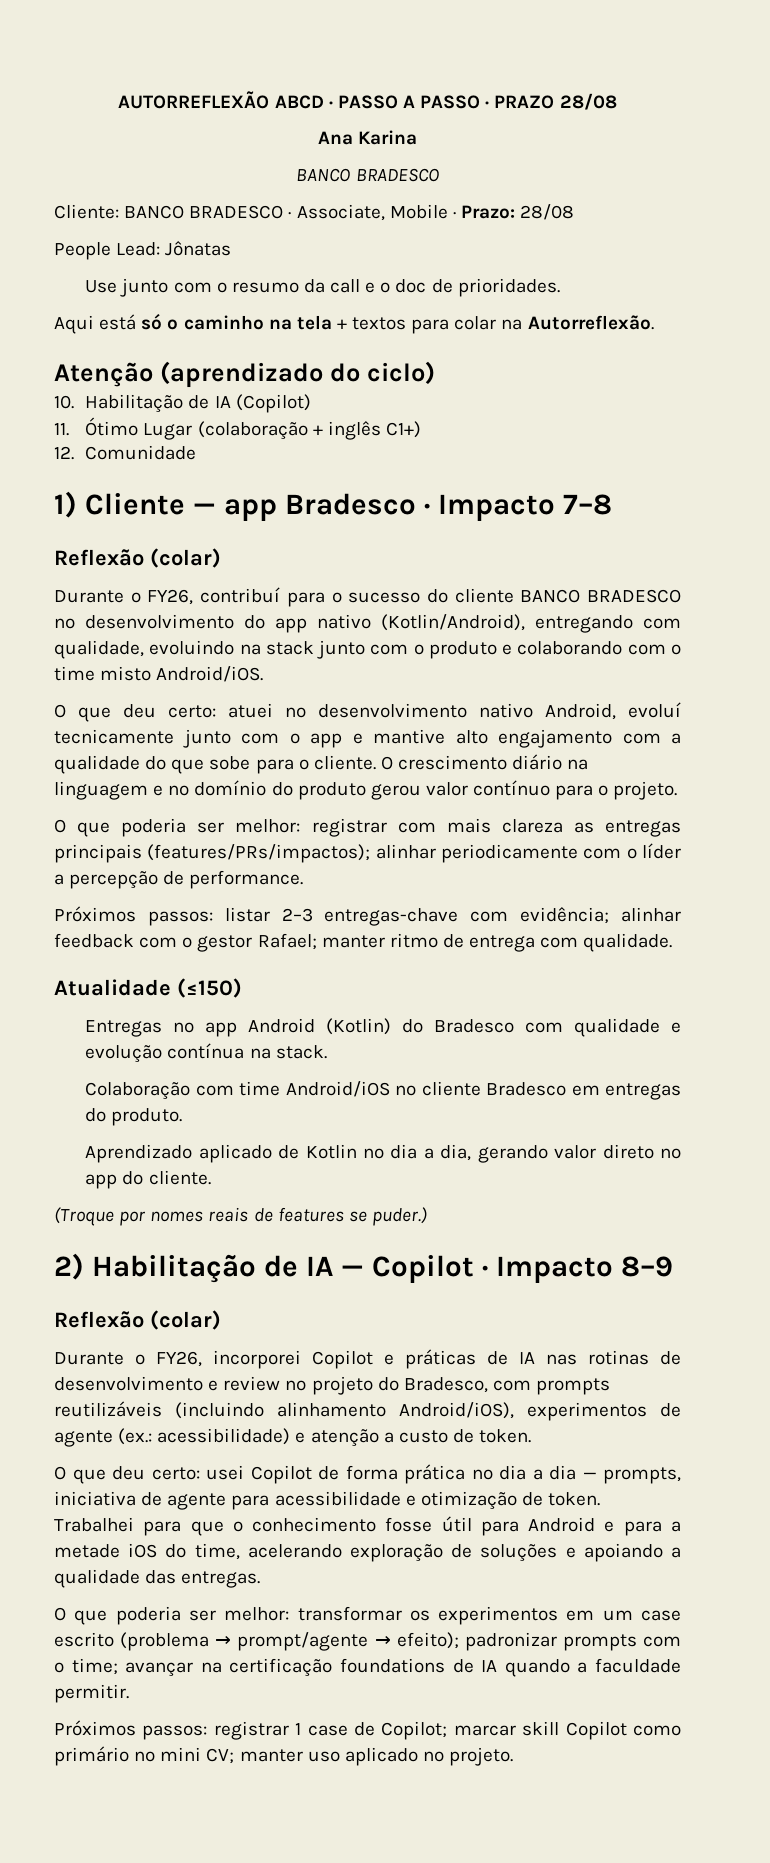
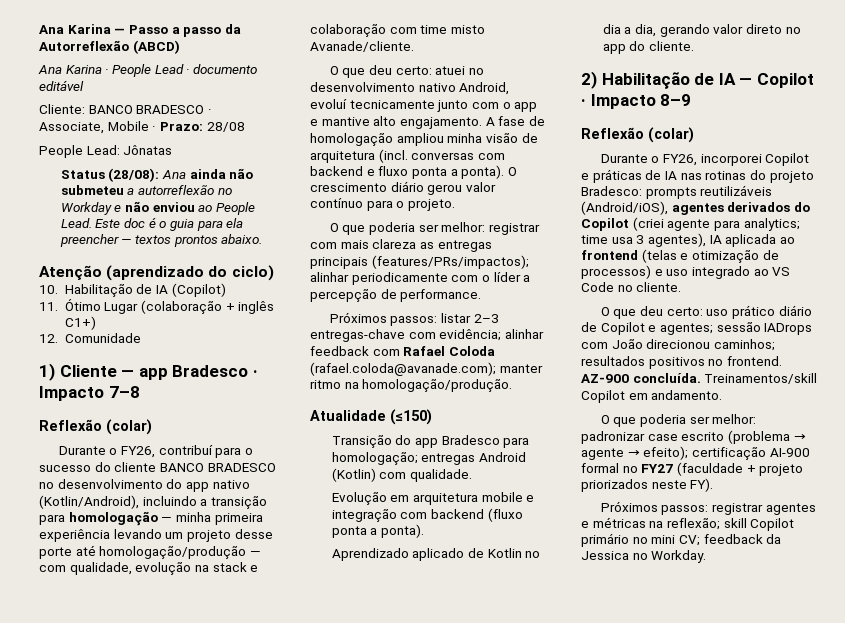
- AUTORREFLEXÃO ABCD · PASSO A PASSO · PRAZO 28/08
- Ana Karina
- BANCO BRADESCO
+ Ana Karina — Passo a passo da Autorreflexão (ABCD)
+ Ana Karina · People Lead · documento editável
- Use junto com o resumo da call e o doc de prioridades.
- Aqui está só o caminho na tela + textos para colar na Autorreflexão.
+ Status (28/08): Ana ainda não submeteu a autorreflexão no Workday e não enviou ao People Lead. Este doc é o guia para ela preencher — textos prontos abaixo.
- Durante o FY26, contribuí para o sucesso do cliente BANCO BRADESCO no desenvolvimento do app nativo (Kotlin/Android), entregando com qualidade, evoluindo na stack junto com o produto e colaborando com o time misto Android/iOS.
+ Durante o FY26, contribuí para o sucesso do cliente BANCO BRADESCO no desenvolvimento do app nativo (Kotlin/Android), incluindo a transição para homologação — minha primeira experiência levando um projeto desse porte até homologação/produção — com qualidade, evolução na stack e colaboração com time misto Avanade/cliente.
- O que deu certo: atuei no desenvolvimento nativo Android, evoluí tecnicamente junto com o app e mantive alto engajamento com a qualidade do que sobe para o cliente. O crescimento diário na linguagem e no domínio do produto gerou valor contínuo para o projeto.
+ O que deu certo: atuei no desenvolvimento nativo Android, evoluí tecnicamente junto com o app e mantive alto engajamento. A fase de homologação ampliou minha visão de arquitetura (incl. conversas com backend e fluxo ponta a ponta). O crescimento diário gerou valor contínuo para o projeto.
- Próximos passos: listar 2–3 entregas-chave com evidência; alinhar feedback com o gestor Rafael; manter ritmo de entrega com qualidade.
+ Próximos passos: listar 2–3 entregas-chave com evidência; alinhar feedback com Rafael Coloda (rafael.coloda@avanade.com); manter ritmo na homologação/produção.
  Atualidade (≤150)
- Entregas no app Android (Kotlin) do Bradesco com qualidade e evolução contínua na stack.
- Colaboração com time Android/iOS no cliente Bradesco em entregas do produto.
+ Transição do app Bradesco para homologação; entregas Android (Kotlin) com qualidade.
+ Evolução em arquitetura mobile e integração com backend (fluxo ponta a ponta).
- (Troque por nomes reais de features se puder.)
- Durante o FY26, incorporei Copilot e práticas de IA nas rotinas de desenvolvimento e review no projeto do Bradesco, com prompts reutilizáveis (incluindo alinhamento Android/iOS), experimentos de agente (ex.: acessibilidade) e atenção a custo de token.
- O que deu certo: usei Copilot de forma prática no dia a dia — prompts, iniciativa de agente para acessibilidade e otimização de token. Trabalhei para que o conhecimento fosse útil para Android e para a metade iOS do time, acelerando exploração de soluções e apoiando a qualidade das entregas.
- O que poderia ser melhor: transformar os experimentos em um case escrito (problema → prompt/agente → efeito); padronizar prompts com o time; avançar na certificação foundations de IA quando a faculdade permitir.
- Próximos passos: registrar 1 case de Copilot; marcar skill Copilot como primário no mini CV; manter uso aplicado no projeto.
+ Durante o FY26, incorporei Copilot e práticas de IA nas rotinas do projeto Bradesco: prompts reutilizáveis (Android/iOS), agentes derivados do Copilot (criei agente para analytics; time usa 3 agentes), IA aplicada ao frontend (telas e otimização de processos) e uso integrado ao VS Code no cliente.
+ O que deu certo: uso prático diário de Copilot e agentes; sessão IADrops com João direcionou caminhos; resultados positivos no frontend. AZ-900 concluída. Treinamentos/skill Copilot em andamento.
+ O que poderia ser melhor: padronizar case escrito (problema → agente → efeito); certificação AI-900 formal no FY27 (faculdade + projeto priorizados neste FY).
+ Próximos passos: registrar agentes e métricas na reflexão; skill Copilot primário no mini CV; feedback da Jessica no Workday.

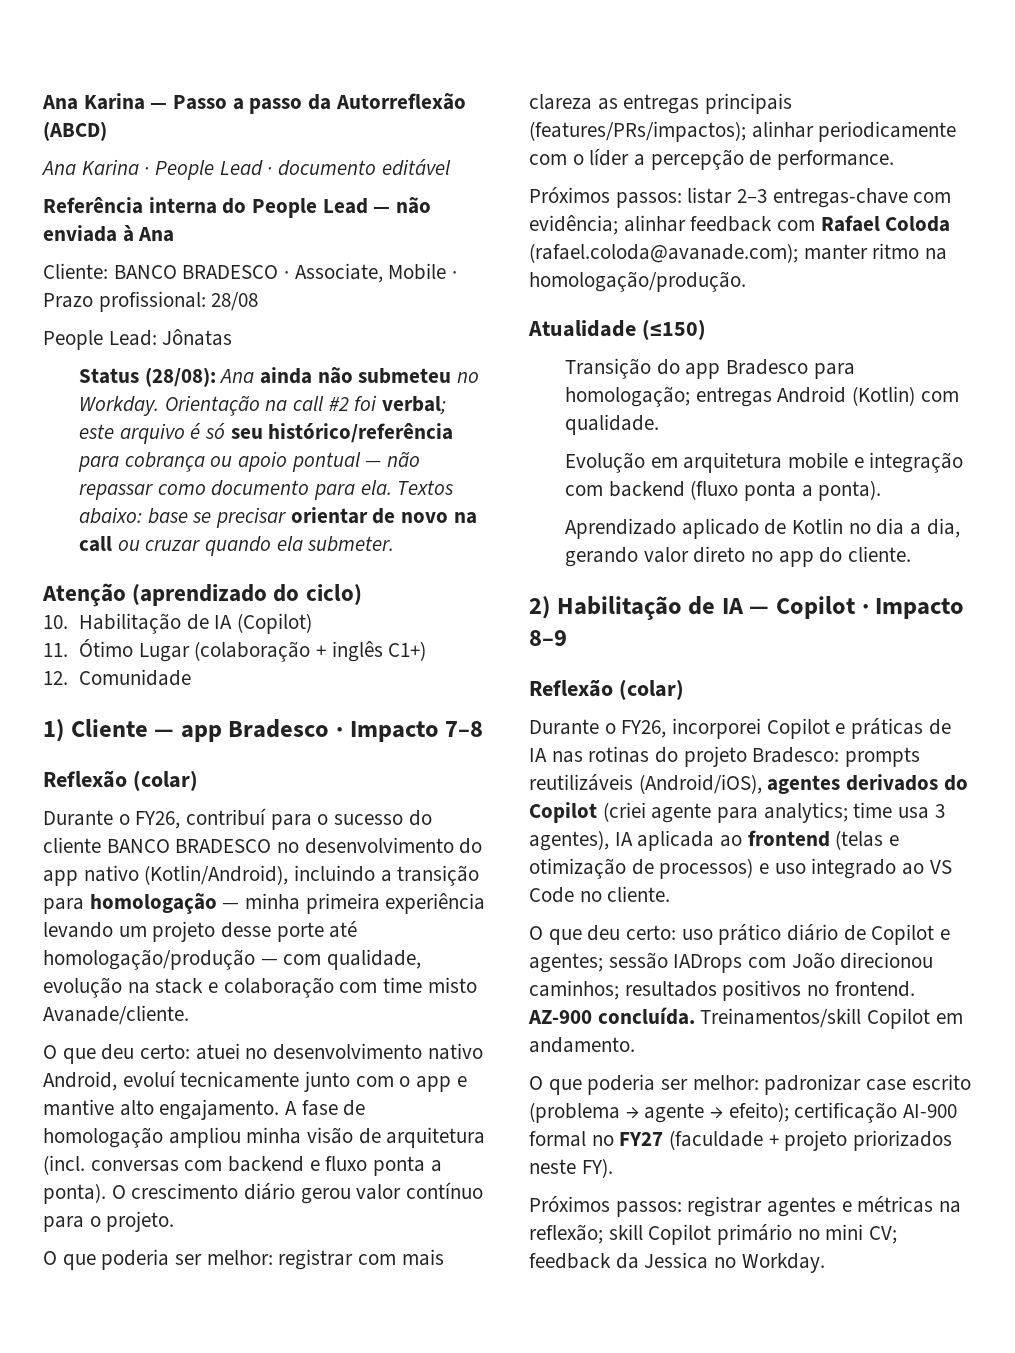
+ Referência interna do People Lead — não enviada à Ana
- Cliente: BANCO BRADESCO · Associate, Mobile · Prazo: 28/08
+ Cliente: BANCO BRADESCO · Associate, Mobile · Prazo profissional: 28/08
- Status (28/08): Ana ainda não submeteu a autorreflexão no Workday e não enviou ao People Lead. Este doc é o guia para ela preencher — textos prontos abaixo.
+ Status (28/08): Ana ainda não submeteu no Workday. Orientação na call #2 foi verbal; este arquivo é só seu histórico/referência para cobrança ou apoio pontual — não repassar como documento para ela. Textos abaixo: base se precisar orientar de novo na call ou cruzar quando ela submeter.

